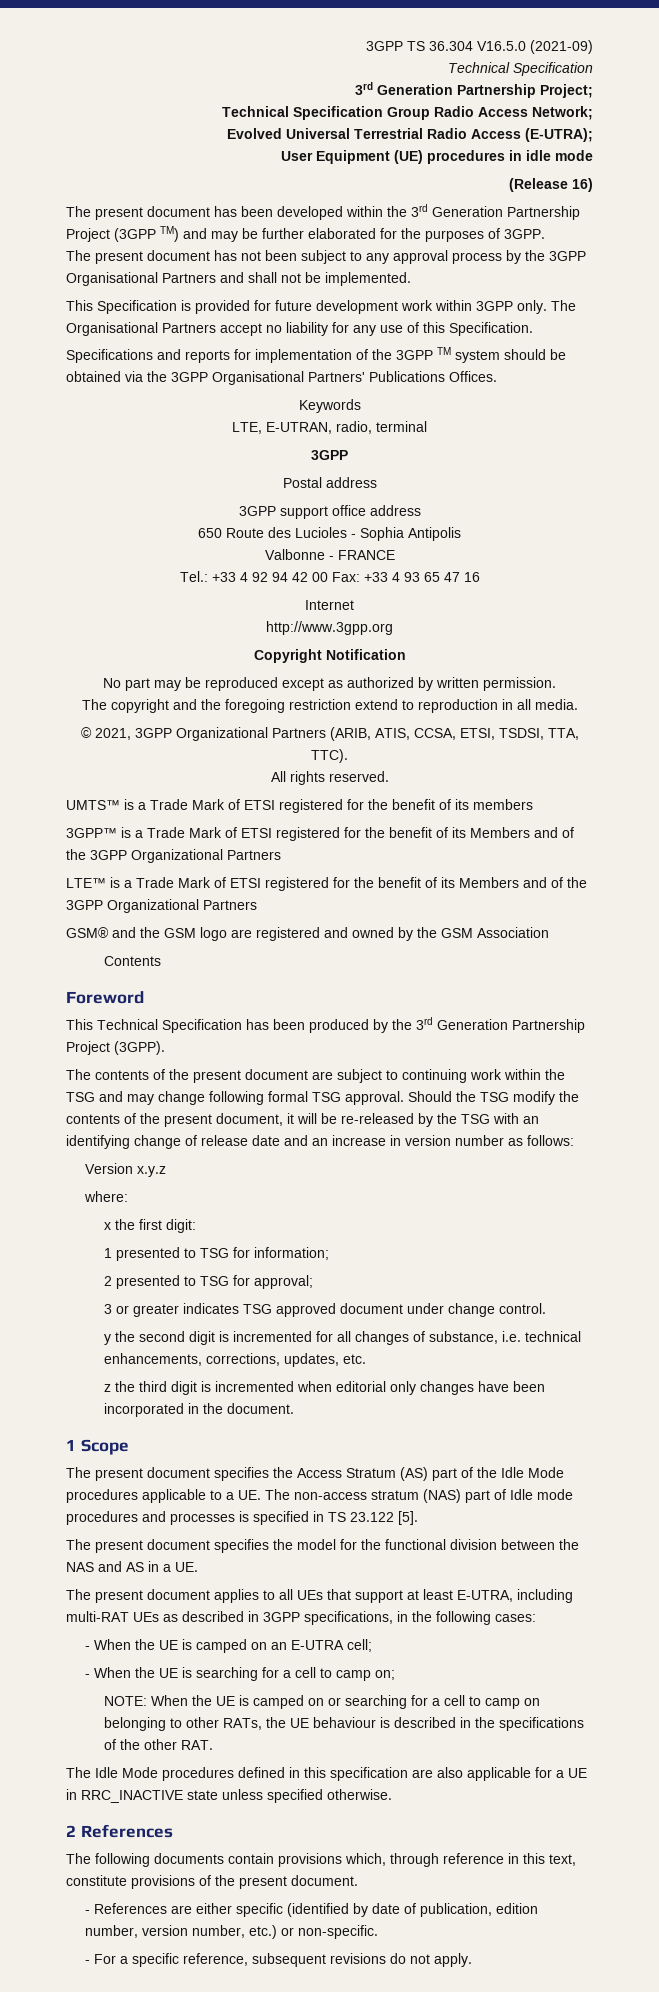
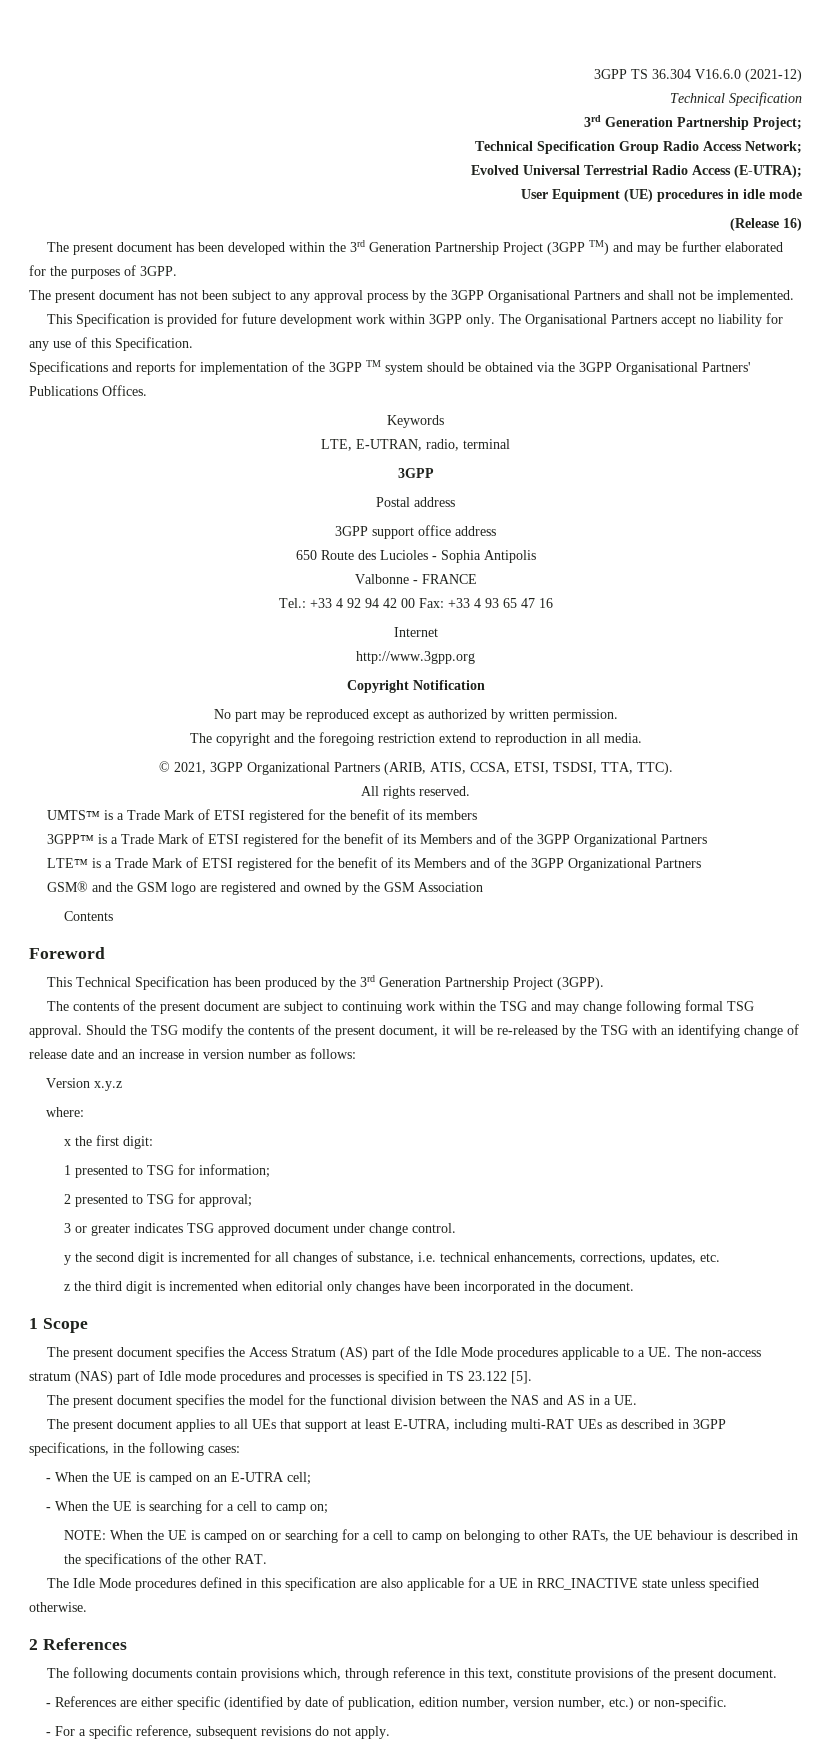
- 3GPP TS 36.304 V16.5.0 (2021-09)
+ 3GPP TS 36.304 V16.6.0 (2021-12)

